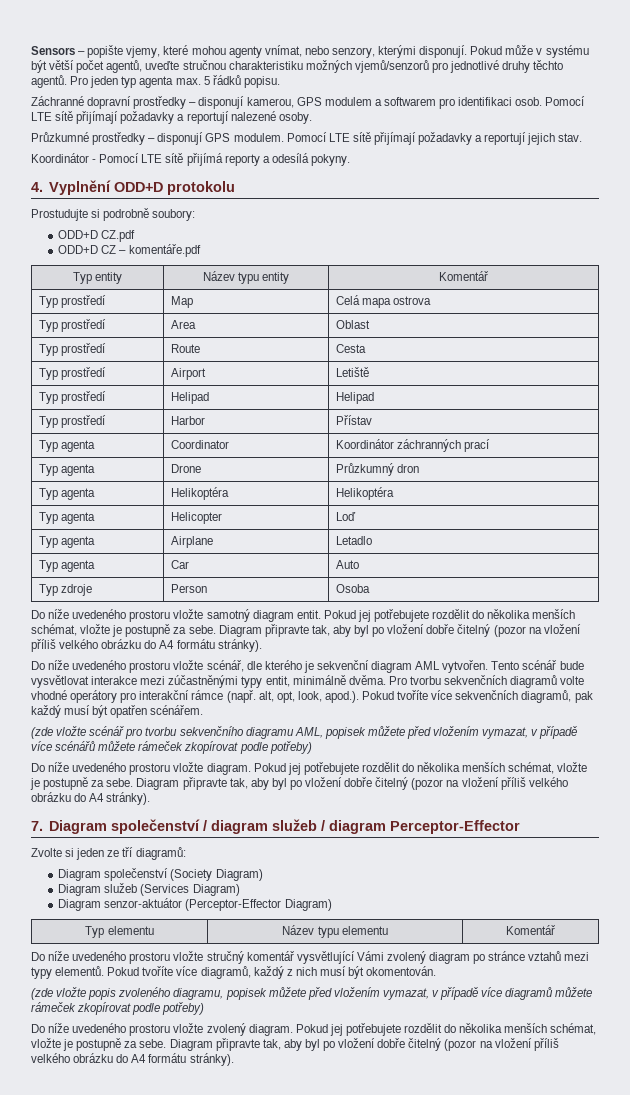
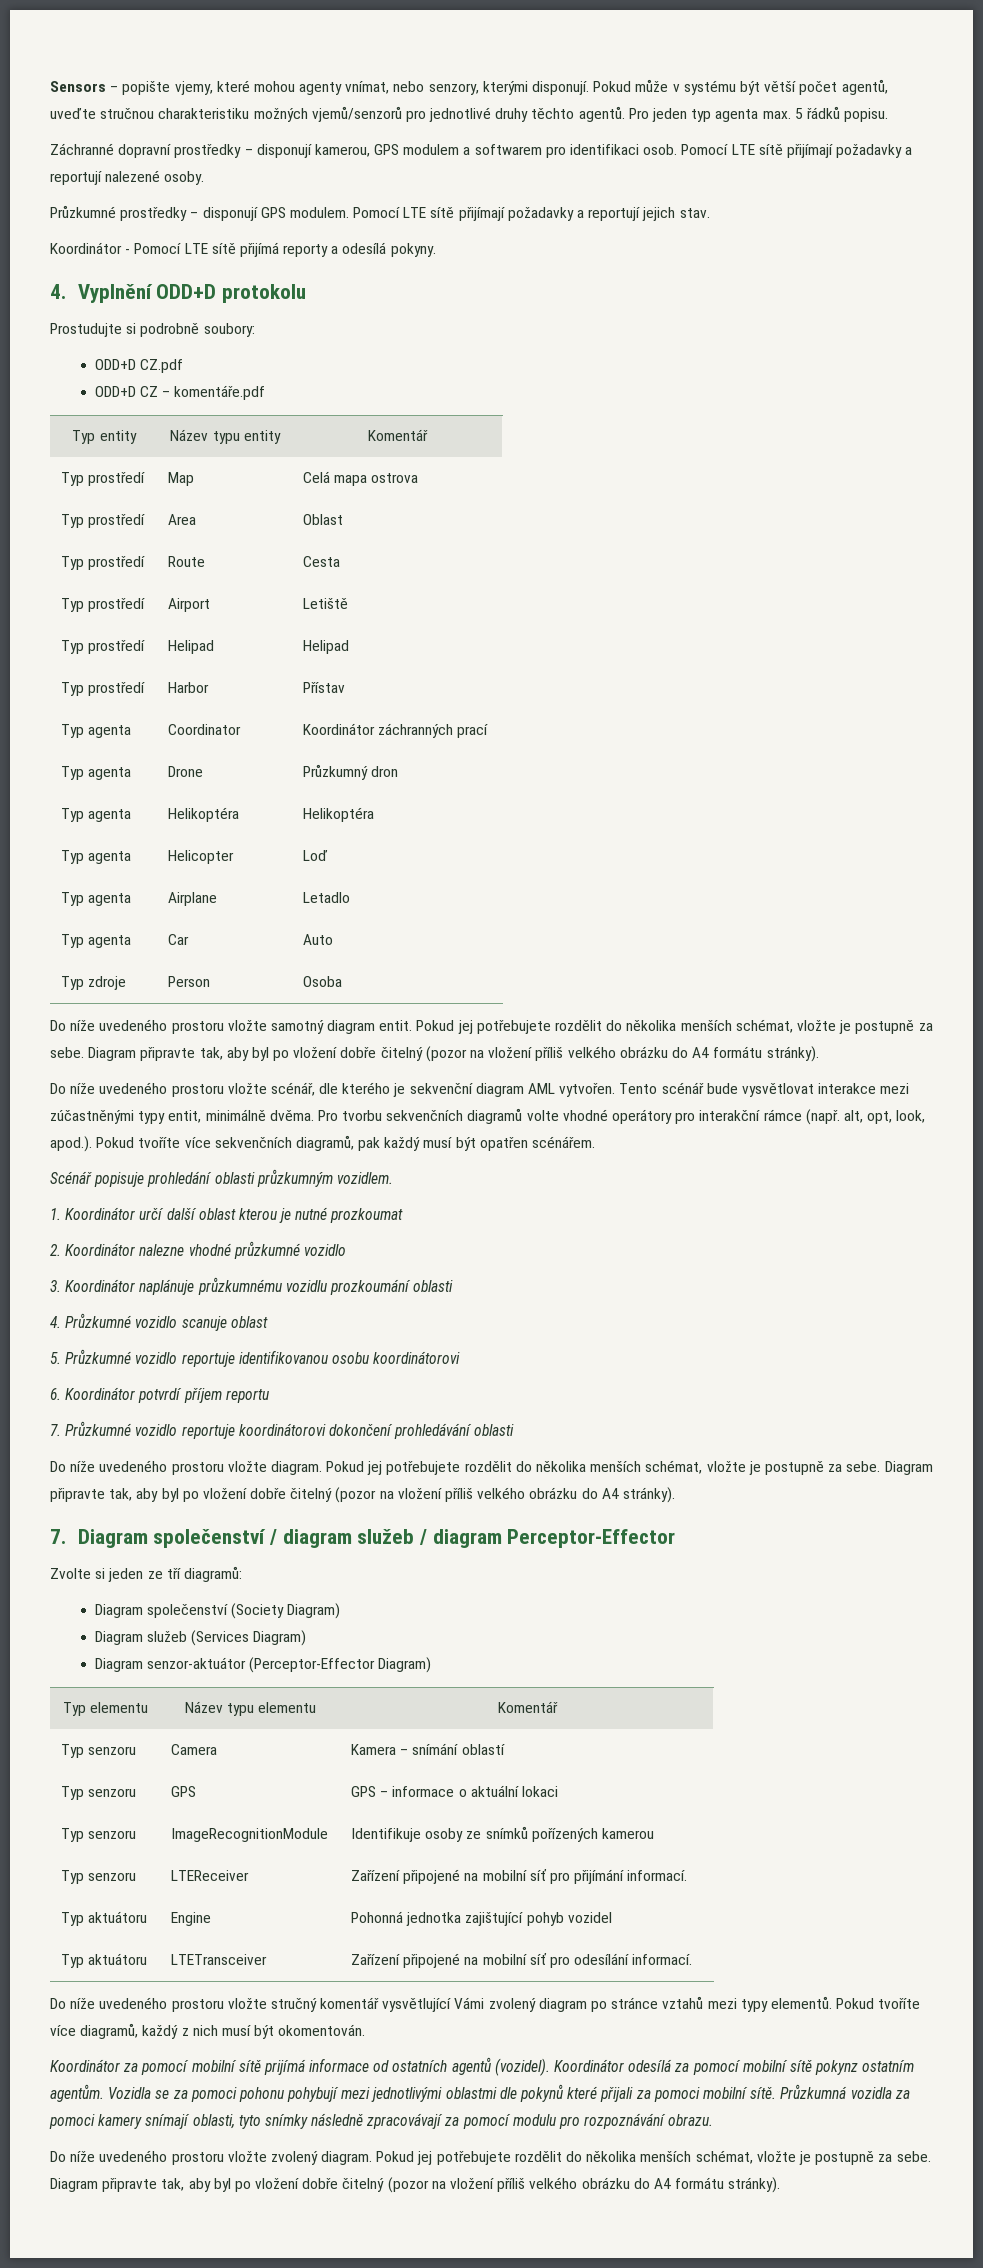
- (zde vložte scénář pro tvorbu sekvenčního diagramu AML, popisek můžete před vložením vymazat, v případě více scénářů můžete rámeček zkopírovat podle potřeby)
+ Scénář popisuje prohledání oblasti průzkumným vozidlem.
+ 1. Koordinátor určí další oblast kterou je nutné prozkoumat
+ 2. Koordinátor nalezne vhodné průzkumné vozidlo
+ 3. Koordinátor naplánuje průzkumnému vozidlu prozkoumání oblasti
+ 4. Průzkumné vozidlo scanuje oblast
+ 5. Průzkumné vozidlo reportuje identifikovanou osobu koordinátorovi
+ 6. Koordinátor potvrdí příjem reportu
+ 7. Průzkumné vozidlo reportuje koordinátorovi dokončení prohledávání oblasti
+ Typ senzoru | Camera | Kamera – snímání oblastí
+ Typ senzoru | GPS | GPS – informace o aktuální lokaci
+ Typ senzoru | ImageRecognitionModule | Identifikuje osoby ze snímků pořízených kamerou
+ Typ senzoru | LTEReceiver | Zařízení připojené na mobilní síť pro přijímání informací.
+ Typ aktuátoru | Engine | Pohonná jednotka zajištující pohyb vozidel
+ Typ aktuátoru | LTETransceiver | Zařízení připojené na mobilní síť pro odesílání informací.
- (zde vložte popis zvoleného diagramu, popisek můžete před vložením vymazat, v případě více diagramů můžete rámeček zkopírovat podle potřeby)
+ Koordinátor za pomocí mobilní sítě prijímá informace od ostatních agentů (vozidel). Koordinátor odesílá za pomocí mobilní sítě pokynz ostatním agentům. Vozidla se za pomoci pohonu pohybují mezi jednotlivými oblastmi dle pokynů které přijali za pomoci mobilní sítě. Průzkumná vozidla za pomoci kamery snímají oblasti, tyto snímky následně zpracovávají za pomocí modulu pro rozpoznávání obrazu.

